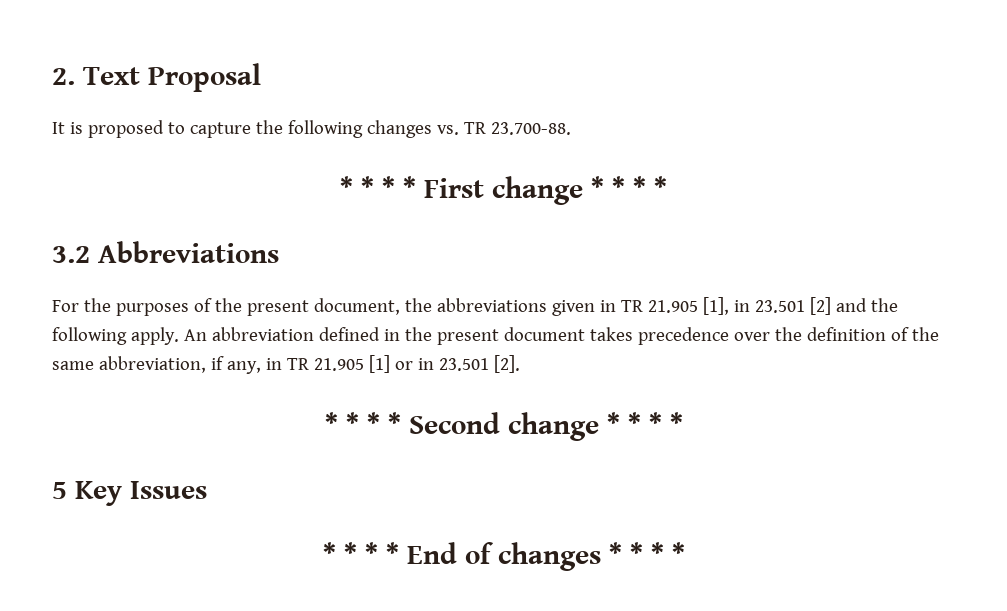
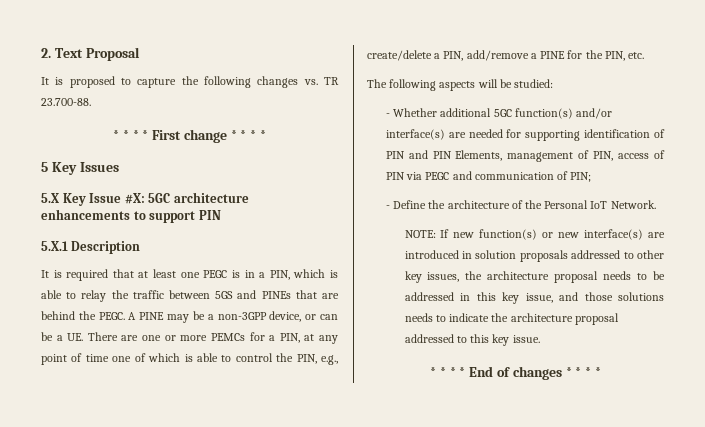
- 3.2 Abbreviations
- For the purposes of the present document, the abbreviations given in TR 21.905 [1], in 23.501 [2] and the following apply. An abbreviation defined in the present document takes precedence over the definition of the same abbreviation, if any, in TR 21.905 [1] or in 23.501 [2].
- * * * * Second change * * * *
  5 Key Issues
+ 5.X Key Issue #X: 5GC architecture enhancements to support PIN
+ 5.X.1 Description
+ It is required that at least one PEGC is in a PIN, which is able to relay the traffic between 5GS and PINEs that are behind the PEGC. A PINE may be a non-3GPP device, or can be a UE. There are one or more PEMCs for a PIN, at any point of time one of which is able to control the PIN, e.g., create/delete a PIN, add/remove a PINE for the PIN, etc.
+ The following aspects will be studied:
+ - Whether additional 5GC function(s) and/or interface(s) are needed for supporting identification of PIN and PIN Elements, management of PIN, access of PIN via PEGC and communication of PIN;
+ - Define the architecture of the Personal IoT Network.
+ NOTE: If new function(s) or new interface(s) are introduced in solution proposals addressed to other key issues, the architecture proposal needs to be addressed in this key issue, and those solutions needs to indicate the architecture proposal addressed to this key issue.

